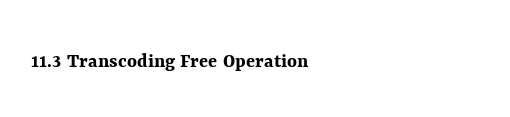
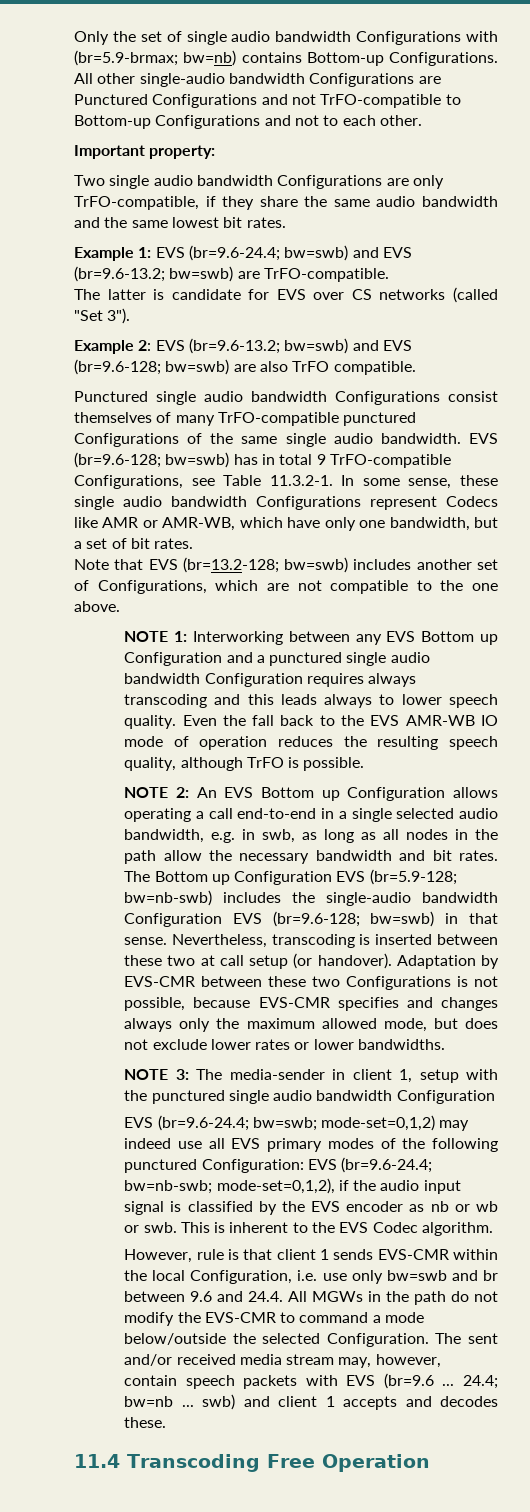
- 11.3 Transcoding Free Operation
+ Only the set of single audio bandwidth Configurations with (br=5.9-brmax; bw=nb) contains Bottom-up Configurations. All other single-audio bandwidth Configurations are Punctured Configurations and not TrFO-compatible to Bottom-up Configurations and not to each other.
+ Important property:
+ Two single audio bandwidth Configurations are only TrFO-compatible, if they share the same audio bandwidth and the same lowest bit rates.
+ Example 1: EVS (br=9.6-24.4; bw=swb) and EVS (br=9.6-13.2; bw=swb) are TrFO-compatible.
+ The latter is candidate for EVS over CS networks (called "Set 3").
+ Example 2: EVS (br=9.6-13.2; bw=swb) and EVS (br=9.6-128; bw=swb) are also TrFO compatible.
+ Punctured single audio bandwidth Configurations consist themselves of many TrFO-compatible punctured Configurations of the same single audio bandwidth. EVS (br=9.6-128; bw=swb) has in total 9 TrFO-compatible Configurations, see Table 11.3.2-1. In some sense, these single audio bandwidth Configurations represent Codecs like AMR or AMR-WB, which have only one bandwidth, but a set of bit rates.
+ Note that EVS (br=13.2-128; bw=swb) includes another set of Configurations, which are not compatible to the one above.
+ NOTE 1: Interworking between any EVS Bottom up Configuration and a punctured single audio bandwidth Configuration requires always transcoding and this leads always to lower speech quality. Even the fall back to the EVS AMR-WB IO mode of operation reduces the resulting speech quality, although TrFO is possible.
+ NOTE 2: An EVS Bottom up Configuration allows operating a call end-to-end in a single selected audio bandwidth, e.g. in swb, as long as all nodes in the path allow the necessary bandwidth and bit rates. The Bottom up Configuration EVS (br=5.9-128; bw=nb-swb) includes the single-audio bandwidth Configuration EVS (br=9.6-128; bw=swb) in that sense. Nevertheless, transcoding is inserted between these two at call setup (or handover). Adaptation by EVS-CMR between these two Configurations is not possible, because EVS-CMR specifies and changes always only the maximum allowed mode, but does not exclude lower rates or lower bandwidths.
+ NOTE 3: The media-sender in client 1, setup with the punctured single audio bandwidth Configuration
+ EVS (br=9.6-24.4; bw=swb; mode-set=0,1,2) may indeed use all EVS primary modes of the following punctured Configuration: EVS (br=9.6-24.4; bw=nb-swb; mode-set=0,1,2), if the audio input signal is classified by the EVS encoder as nb or wb or swb. This is inherent to the EVS Codec algorithm.
+ However, rule is that client 1 sends EVS-CMR within the local Configuration, i.e. use only bw=swb and br between 9.6 and 24.4. All MGWs in the path do not modify the EVS-CMR to command a mode below/outside the selected Configuration. The sent and/or received media stream may, however, contain speech packets with EVS (br=9.6 ... 24.4; bw=nb ... swb) and client 1 accepts and decodes these.
+ 11.4 Transcoding Free Operation

